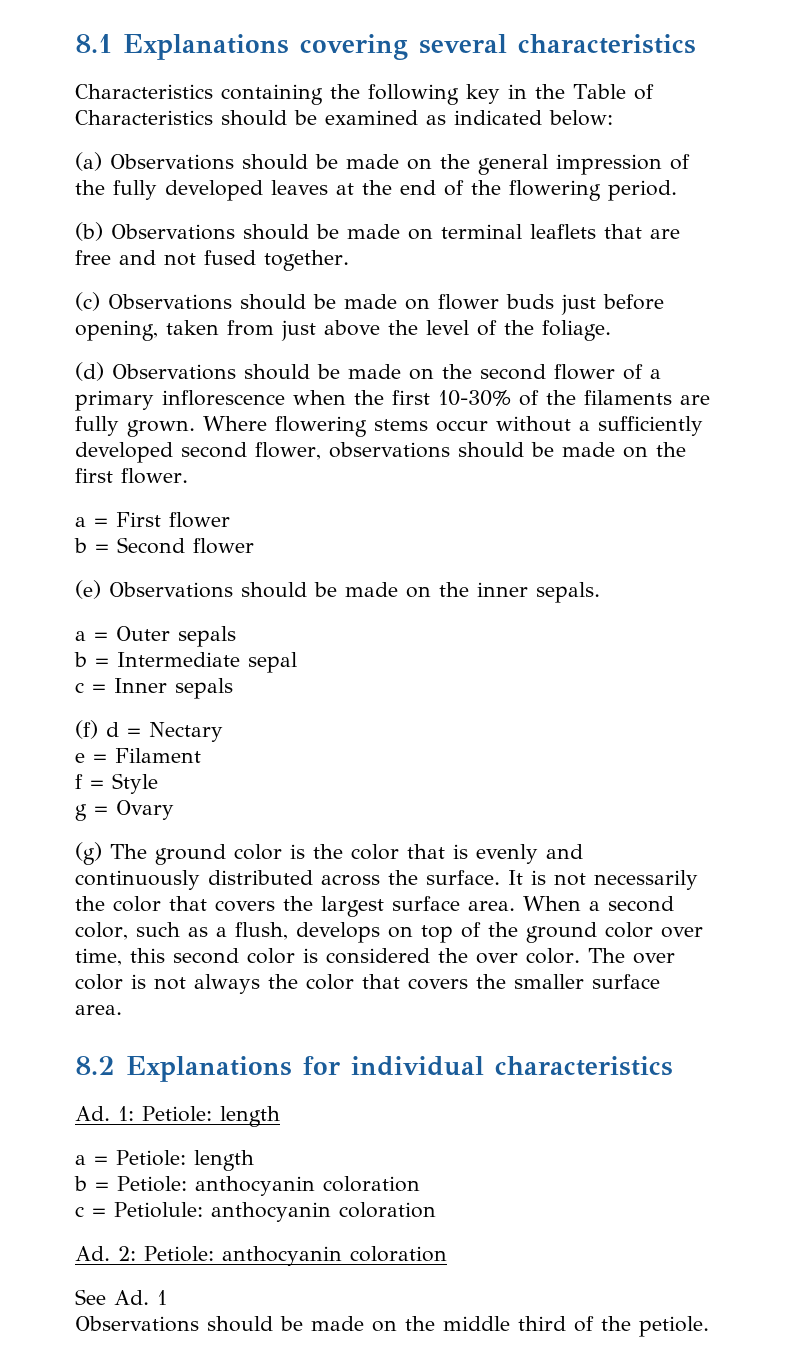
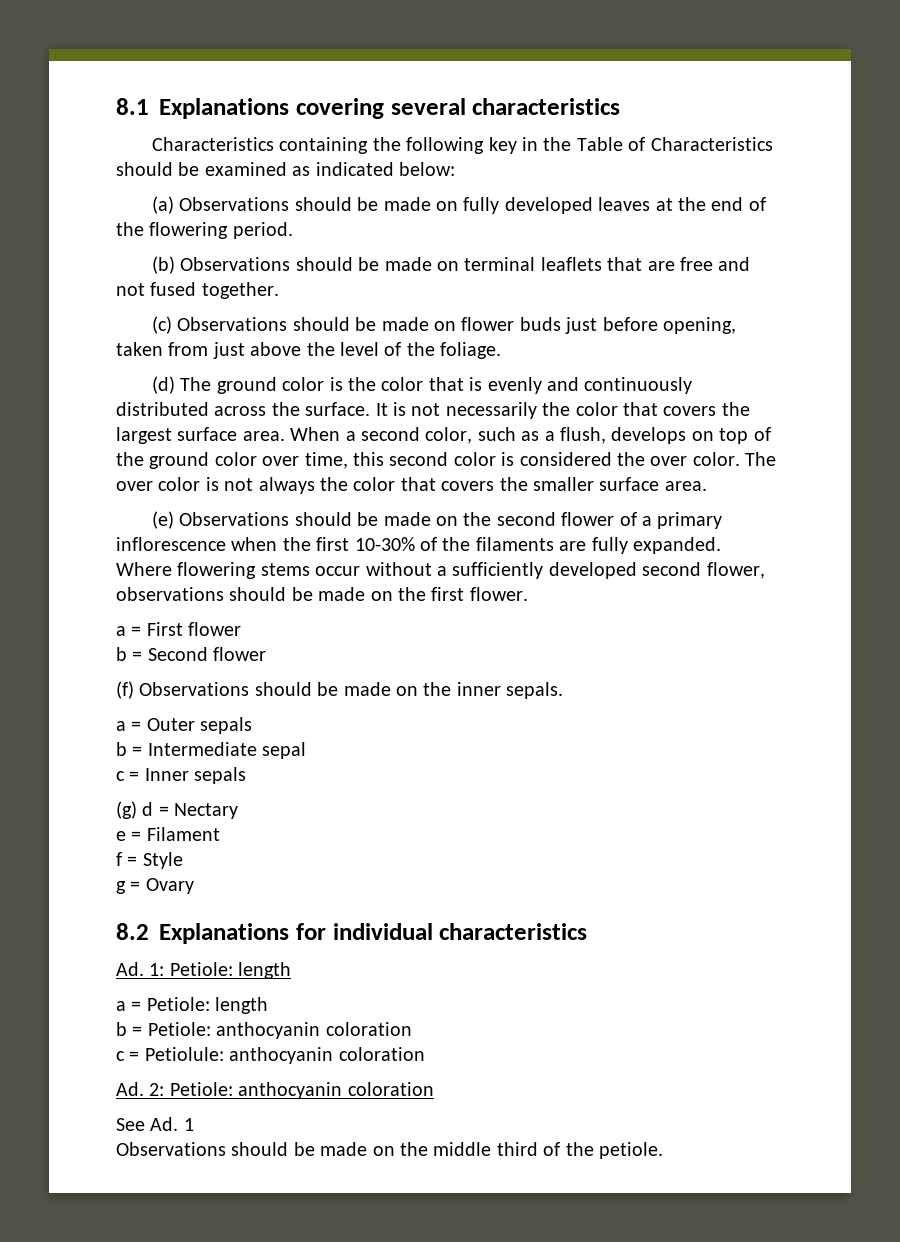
- (a) Observations should be made on the general impression of the fully developed leaves at the end of the flowering period.
+ (a) Observations should be made on fully developed leaves at the end of the flowering period.
- (d) Observations should be made on the second flower of a primary inflorescence when the first 10-30% of the filaments are fully grown. Where flowering stems occur without a sufficiently developed second flower, observations should be made on the first flower.
- a = First flower
- b = Second flower
- (e) Observations should be made on the inner sepals.
- a = Outer sepals
- b = Intermediate sepal
- c = Inner sepals
- (f) d = Nectary
- e = Filament
- f = Style
- g = Ovary
- (g) The ground color is the color that is evenly and continuously distributed across the surface.
+ (d) The ground color is the color that is evenly and continuously distributed across the surface.
+ (e) Observations should be made on the second flower of a primary inflorescence when the first 10-30% of the filaments are fully expanded. Where flowering stems occur without a sufficiently developed second flower, observations should be made on the first flower.
+ a = First flower
+ b = Second flower
+ (f) Observations should be made on the inner sepals.
+ a = Outer sepals
+ b = Intermediate sepal
+ c = Inner sepals
+ (g) d = Nectary
+ e = Filament
+ f = Style
+ g = Ovary

